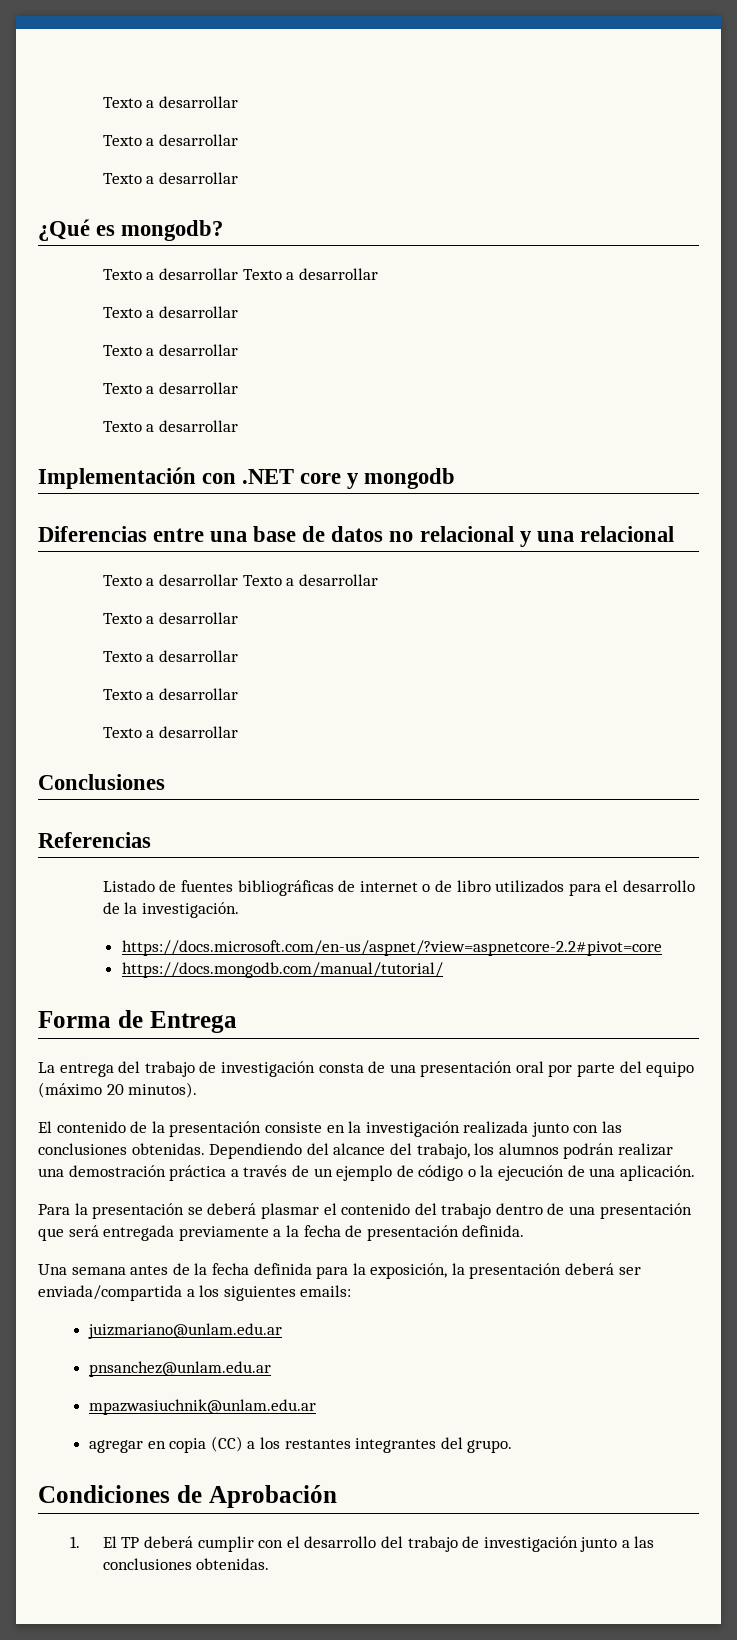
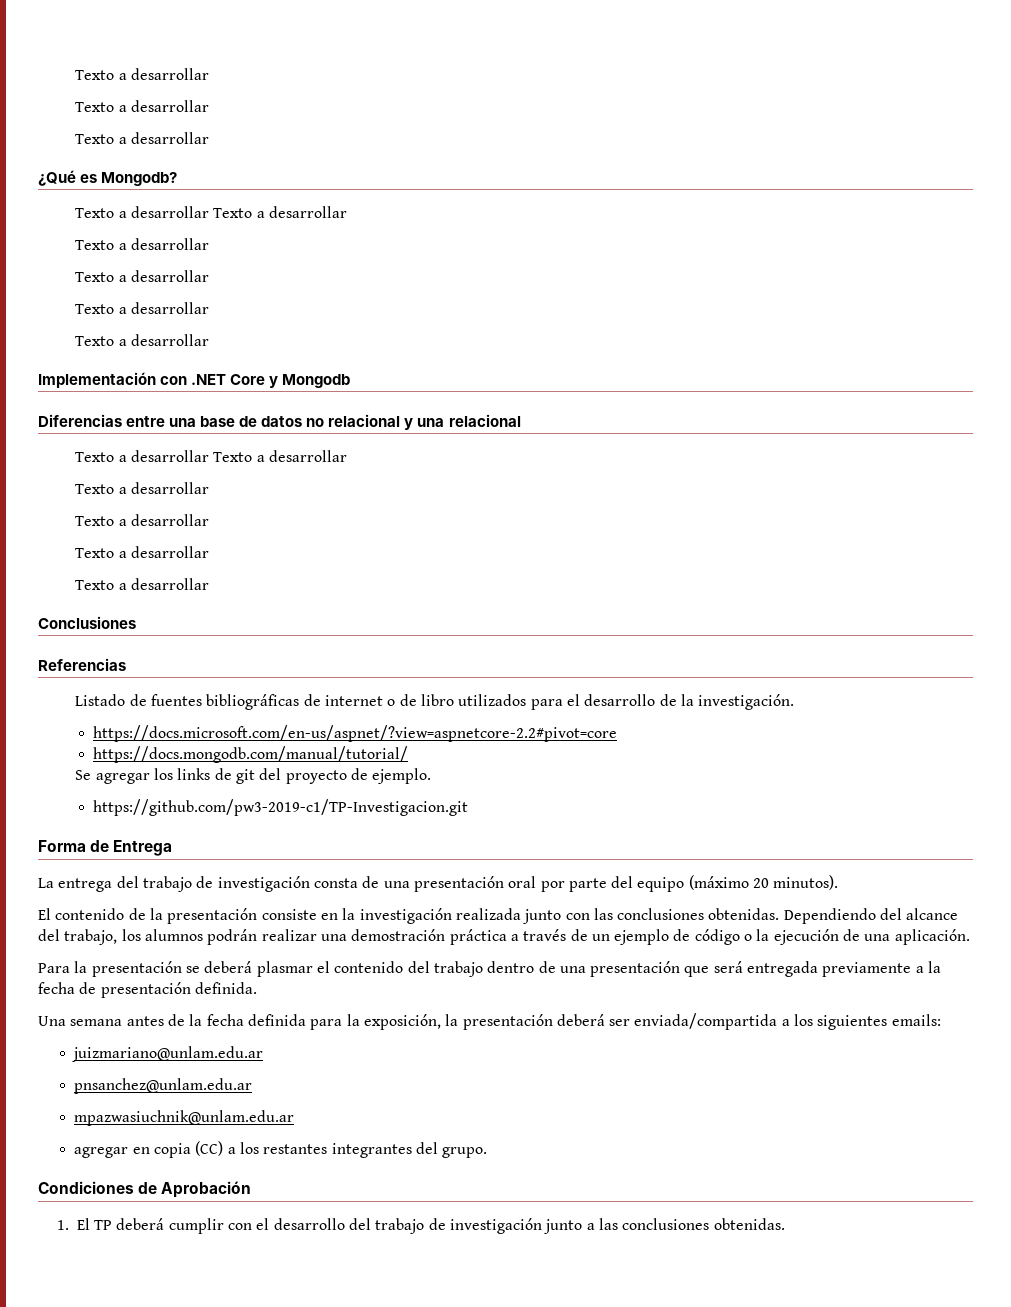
- ¿Qué es mongodb?
+ ¿Qué es Mongodb?
- Implementación con .NET core y mongodb
+ Implementación con .NET Core y Mongodb
+ Se agregar los links de git del proyecto de ejemplo.
+ https://github.com/pw3-2019-c1/TP-Investigacion.git

